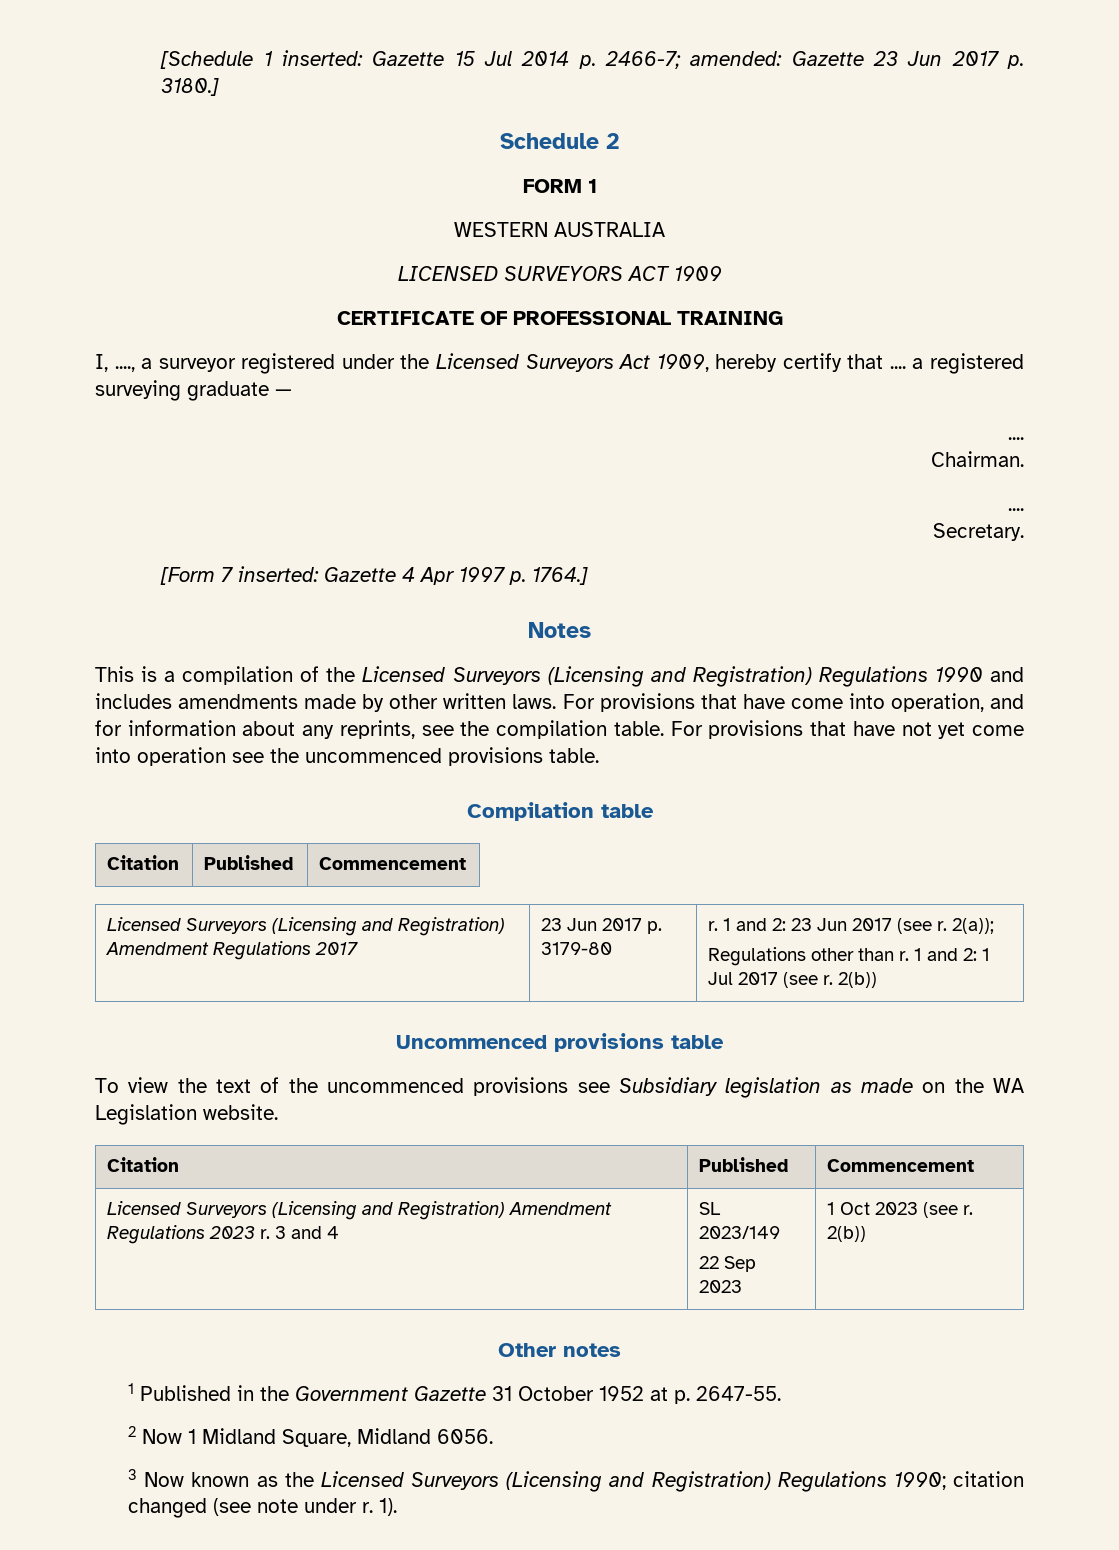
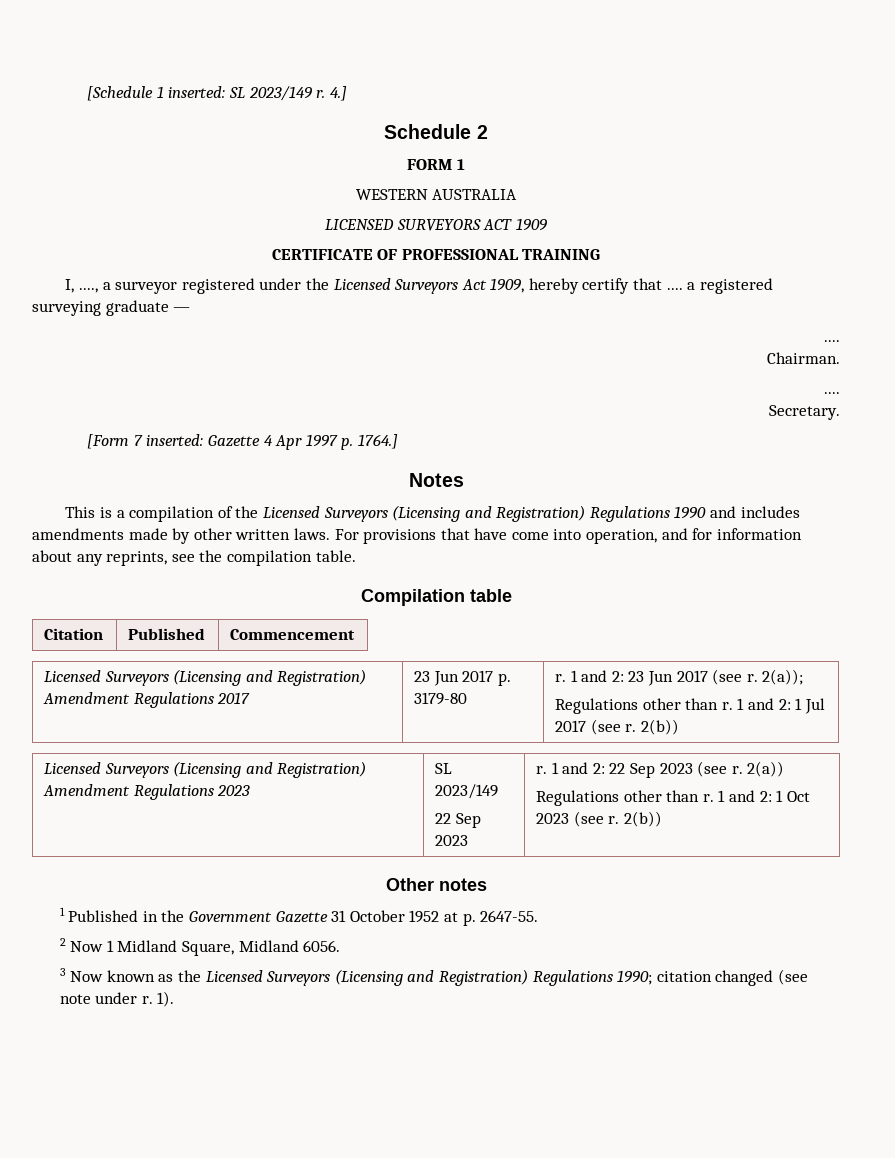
- [Schedule 1 inserted: Gazette 15 Jul 2014 p. 2466-7; amended: Gazette 23 Jun 2017 p. 3180.]
+ [Schedule 1 inserted: SL 2023/149 r. 4.]
- For provisions that have not yet come into operation see the uncommenced provisions table.
- Uncommenced provisions table
- To view the text of the uncommenced provisions see Subsidiary legislation as made on the WA Legislation website.
- Citation | Published | Commencement
- Licensed Surveyors (Licensing and Registration) Amendment Regulations 2023 r. 3 and 4 | SL 2023/149
- 22 Sep 2023 | 1 Oct 2023 (see r. 2(b))
+ Licensed Surveyors (Licensing and Registration) Amendment Regulations 2023 | SL 2023/149
+ 22 Sep 2023 | r. 1 and 2: 22 Sep 2023 (see r. 2(a))
+ Regulations other than r. 1 and 2: 1 Oct 2023 (see r. 2(b))

